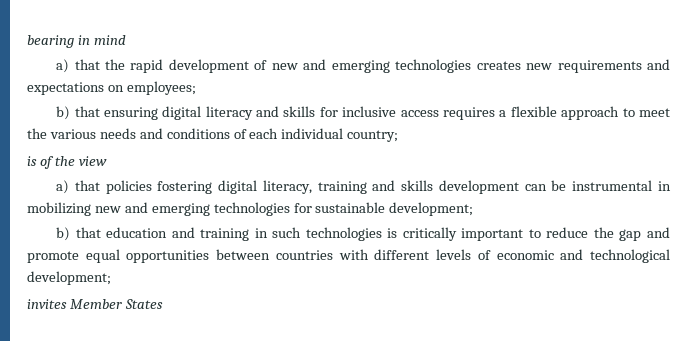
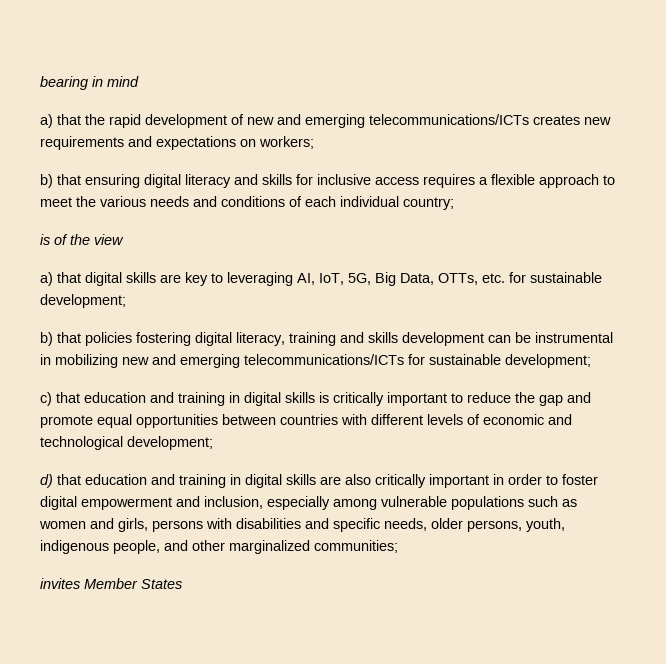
- a) that the rapid development of new and emerging technologies creates new requirements and expectations on employees;
+ a) that the rapid development of new and emerging telecommunications/ICTs creates new requirements and expectations on workers;
- a) that policies fostering digital literacy, training and skills development can be instrumental in mobilizing new and emerging technologies for sustainable development;
- b) that education and training in such technologies is critically important to reduce the gap and promote equal opportunities between countries with different levels of economic and technological development;
+ a) that digital skills are key to leveraging AI, IoT, 5G, Big Data, OTTs, etc. for sustainable development;
+ b) that policies fostering digital literacy, training and skills development can be instrumental in mobilizing new and emerging telecommunications/ICTs for sustainable development;
+ c) that education and training in digital skills is critically important to reduce the gap and promote equal opportunities between countries with different levels of economic and technological development;
+ d) that education and training in digital skills are also critically important in order to foster digital empowerment and inclusion, especially among vulnerable populations such as women and girls, persons with disabilities and specific needs, older persons, youth, indigenous people, and other marginalized communities;

